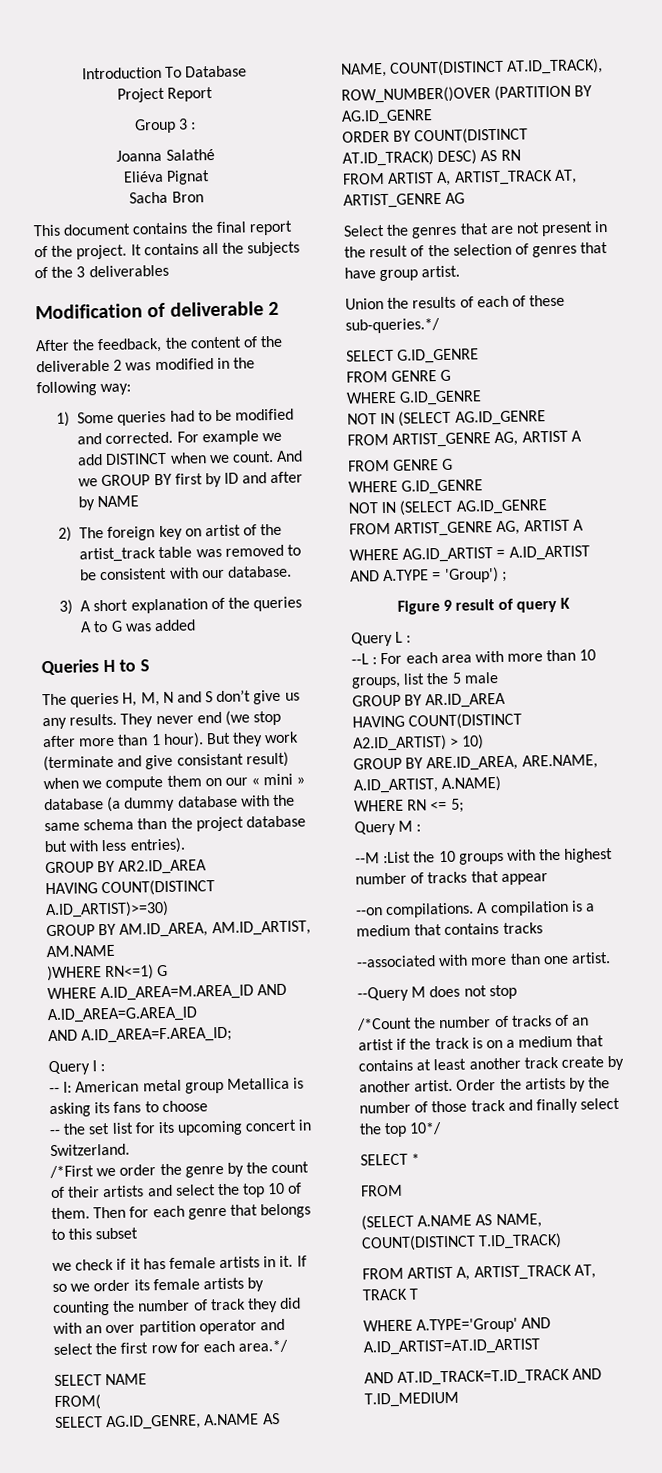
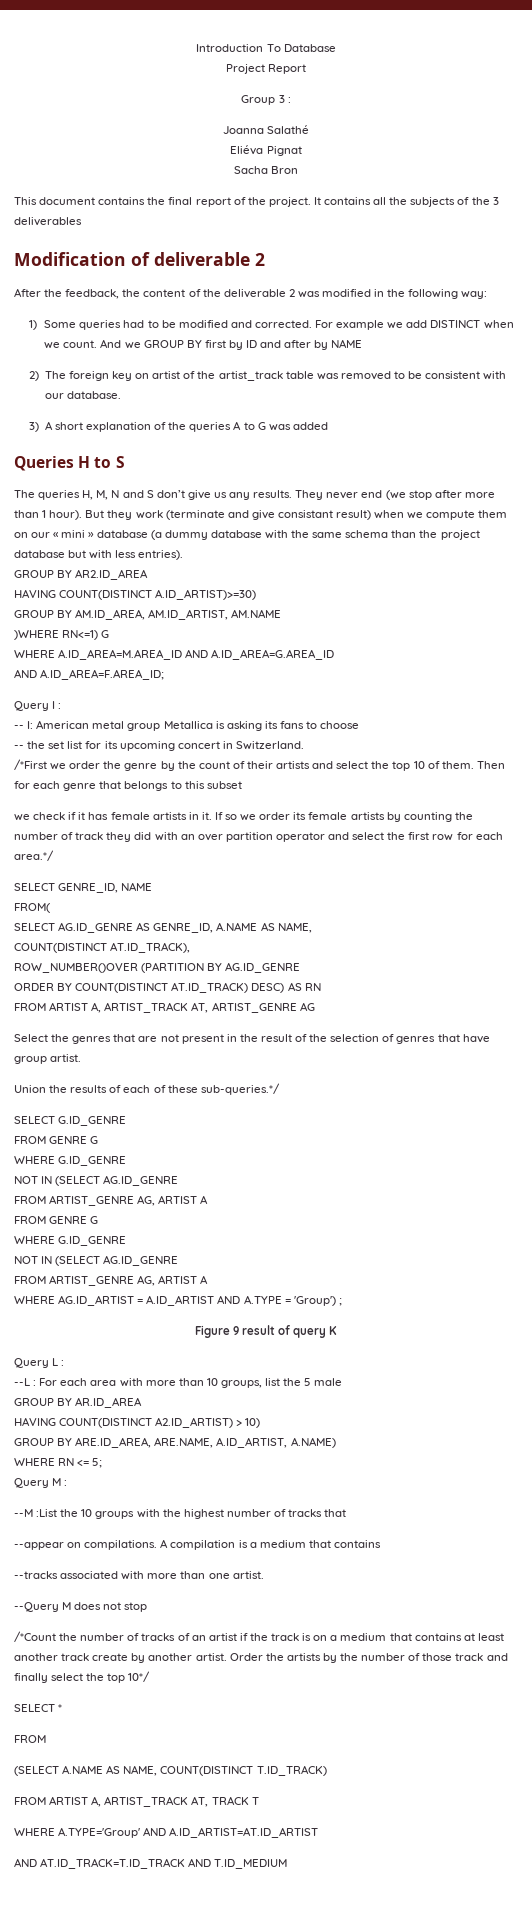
- SELECT NAME
+ SELECT GENRE_ID, NAME
- SELECT AG.ID_GENRE, A.NAME AS NAME, COUNT(DISTINCT AT.ID_TRACK),
+ SELECT AG.ID_GENRE AS GENRE_ID, A.NAME AS NAME,
+ COUNT(DISTINCT AT.ID_TRACK),
- --M :List the 10 groups with the highest number of tracks that appear
- --on compilations.
+ --M :List the 10 groups with the highest number of tracks that
+ --appear on compilations.
- A compilation is a medium that contains tracks
- --associated with more than one artist.
+ A compilation is a medium that contains
+ --tracks associated with more than one artist.

